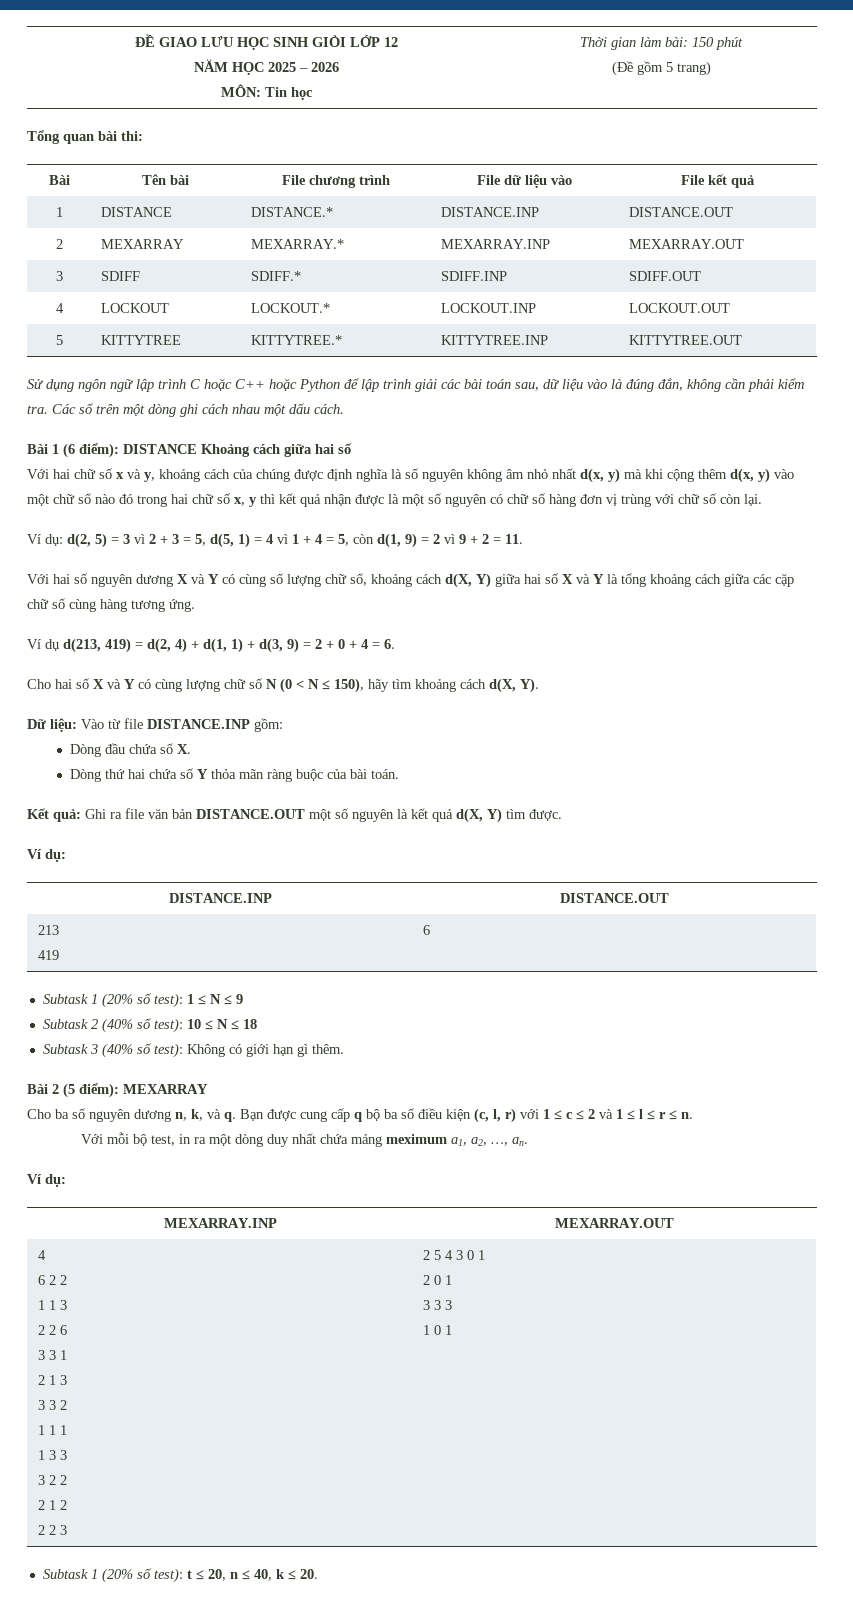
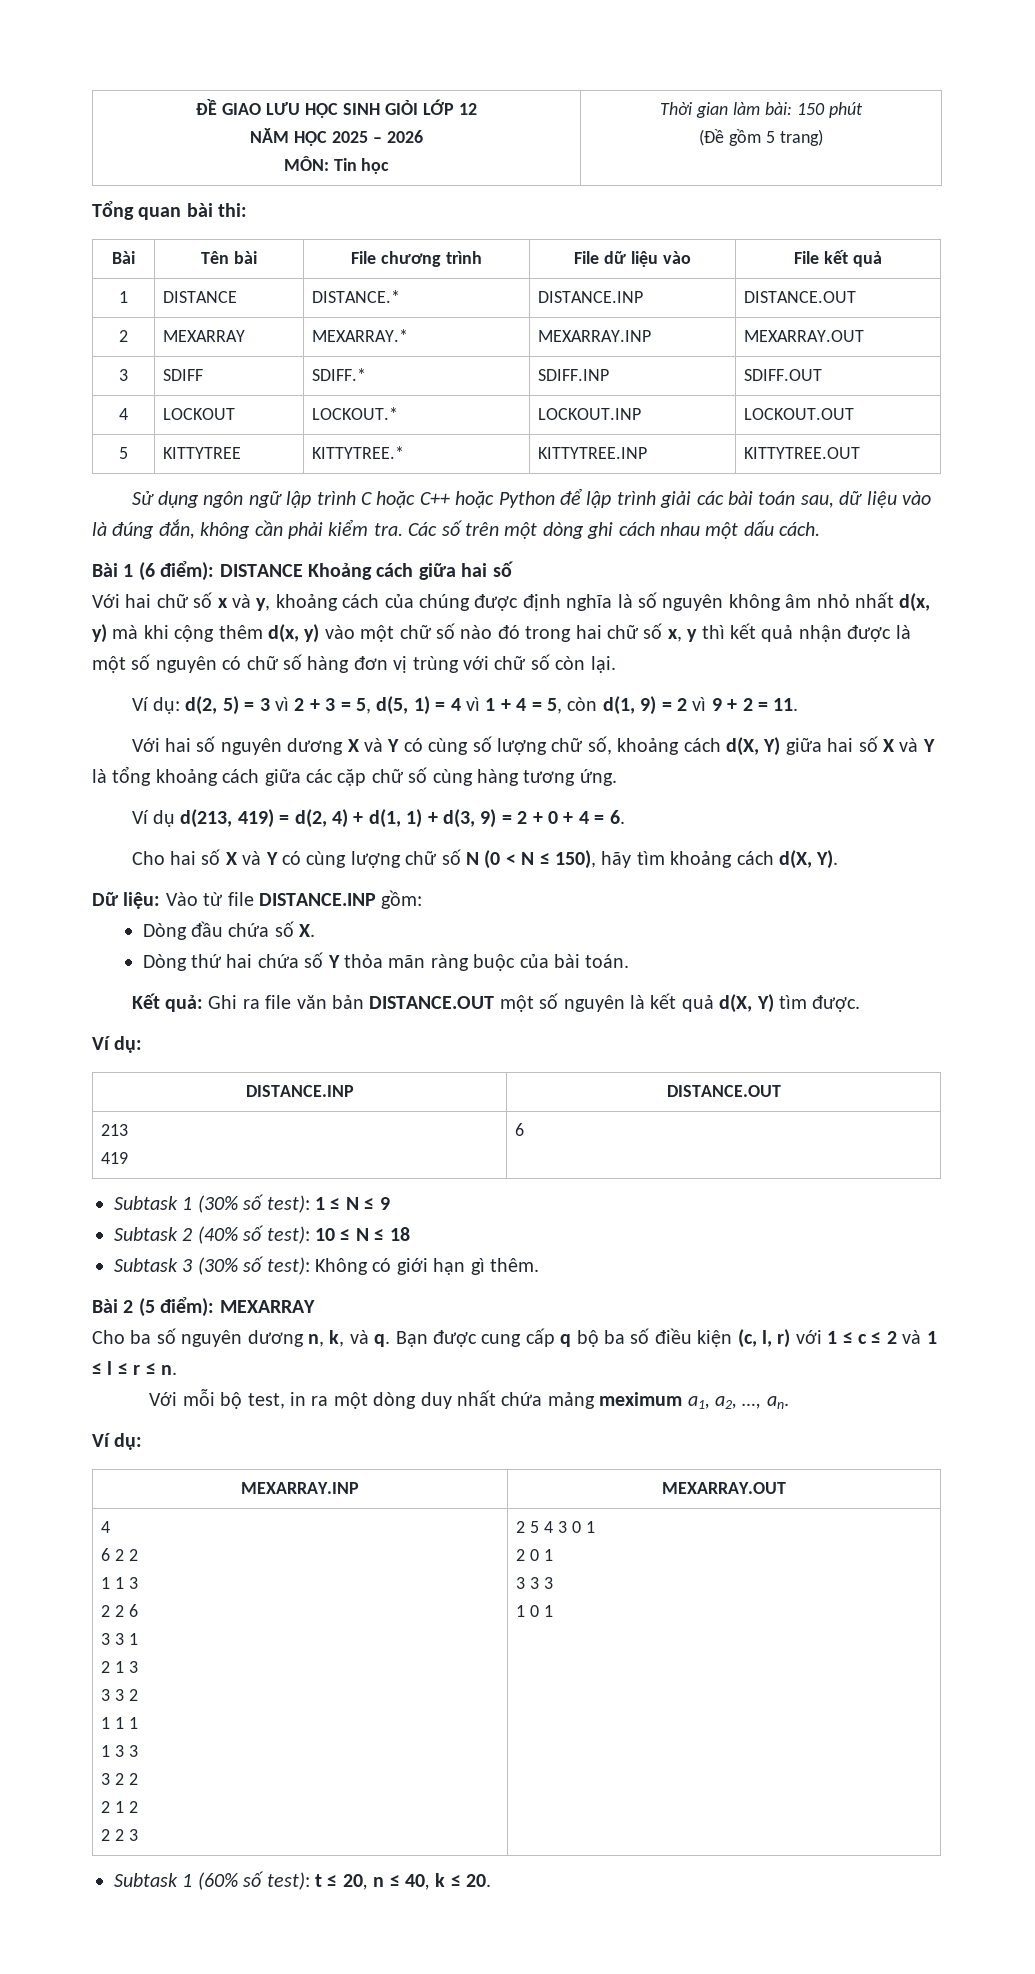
- Subtask 1 (20% số test): 1 ≤ N ≤ 9
+ Subtask 1 (30% số test): 1 ≤ N ≤ 9
- Subtask 3 (40% số test): Không có giới hạn gì thêm.
+ Subtask 3 (30% số test): Không có giới hạn gì thêm.
- Subtask 1 (20% số test): t ≤ 20, n ≤ 40, k ≤ 20.
+ Subtask 1 (60% số test): t ≤ 20, n ≤ 40, k ≤ 20.

